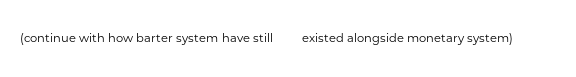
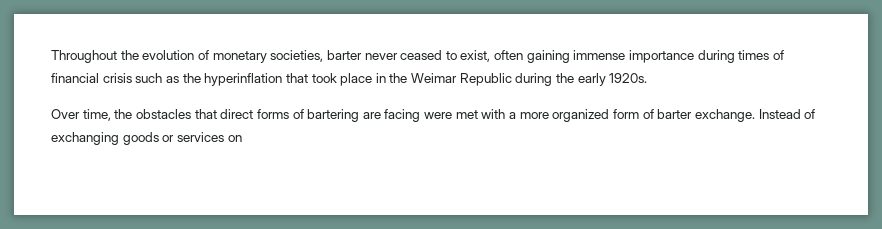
- (continue with how barter system have still existed alongside monetary system)
+ Throughout the evolution of monetary societies, barter never ceased to exist, often gaining immense importance during times of financial crisis such as the hyperinflation that took place in the Weimar Republic during the early 1920s.
+ Over time, the obstacles that direct forms of bartering are facing were met with a more organized form of barter exchange. Instead of exchanging goods or services on

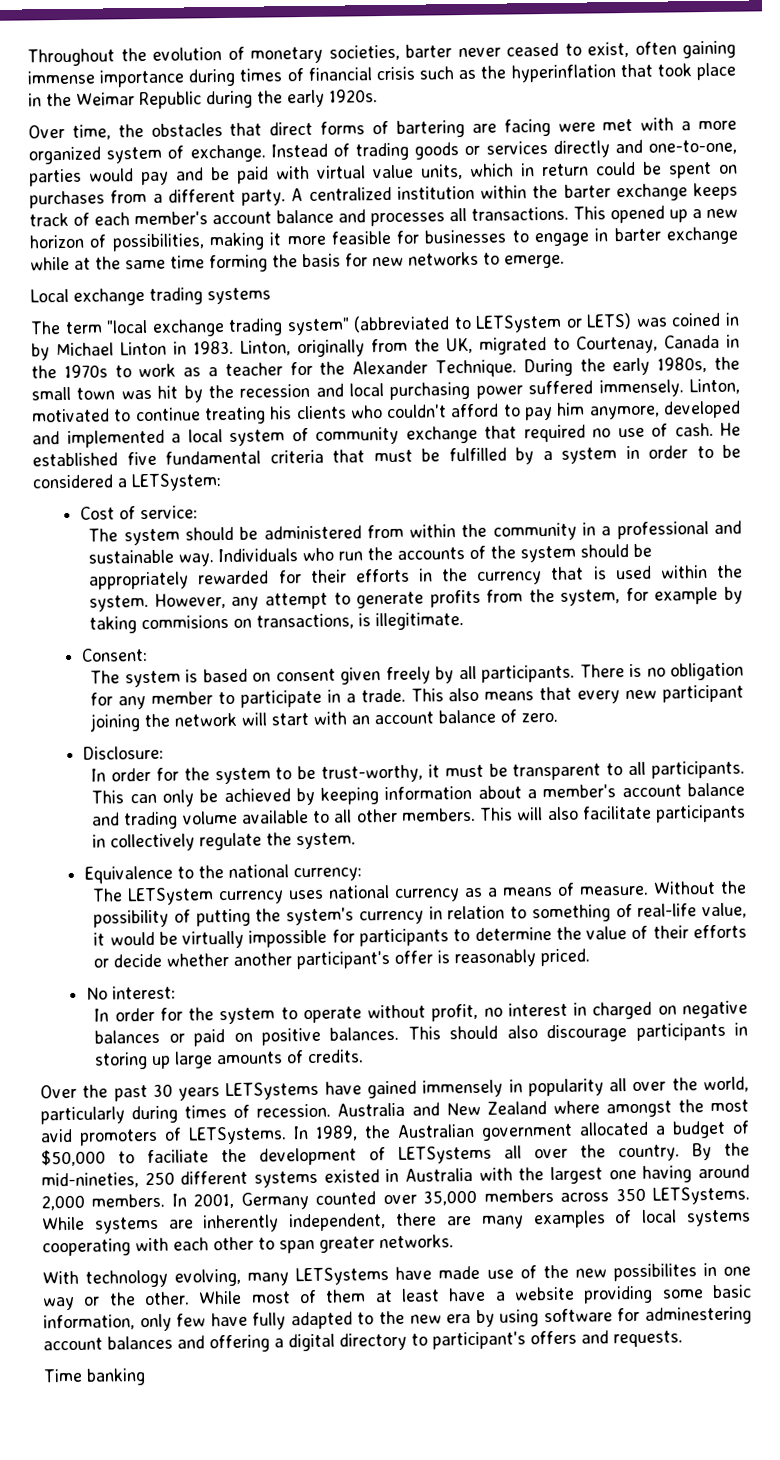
- Over time, the obstacles that direct forms of bartering are facing were met with a more organized form of barter exchange.
+ Over time, the obstacles that direct forms of bartering are facing were met with a more organized system of exchange.
- Instead of exchanging goods or services on
+ Instead of trading goods or services directly and one-to-one, parties would pay and be paid with virtual value units, which in return could be spent on purchases from a different party. A centralized institution within the barter exchange keeps track of each member's account balance and processes all transactions. This opened up a new horizon of possibilities, making it more feasible for businesses to engage in barter exchange while at the same time forming the basis for new networks to emerge.
+ Local exchange trading systems
+ The term "local exchange trading system" (abbreviated to LETSystem or LETS) was coined in by Michael Linton in 1983. Linton, originally from the UK, migrated to Courtenay, Canada in the 1970s to work as a teacher for the Alexander Technique. During the early 1980s, the small town was hit by the recession and local purchasing power suffered immensely. Linton, motivated to continue treating his clients who couldn't afford to pay him anymore, developed and implemented a local system of community exchange that required no use of cash. He established five fundamental criteria that must be fulfilled by a system in order to be considered a LETSystem:
+ Cost of service:
+ The system should be administered from within the community in a professional and sustainable way. Individuals who run the accounts of the system should be appropriately rewarded for their efforts in the currency that is used within the system. However, any attempt to generate profits from the system, for example by taking commisions on transactions, is illegitimate.
+ Consent:
+ The system is based on consent given freely by all participants. There is no obligation for any member to participate in a trade. This also means that every new participant joining the network will start with an account balance of zero.
+ Disclosure:
+ In order for the system to be trust-worthy, it must be transparent to all participants. This can only be achieved by keeping information about a member's account balance and trading volume available to all other members. This will also facilitate participants in collectively regulate the system.
+ Equivalence to the national currency:
+ The LETSystem currency uses national currency as a means of measure. Without the possibility of putting the system's currency in relation to something of real-life value, it would be virtually impossible for participants to determine the value of their efforts or decide whether another participant's offer is reasonably priced.
+ No interest:
+ In order for the system to operate without profit, no interest in charged on negative balances or paid on positive balances. This should also discourage participants in storing up large amounts of credits.
+ Over the past 30 years LETSystems have gained immensely in popularity all over the world, particularly during times of recession. Australia and New Zealand where amongst the most avid promoters of LETSystems. In 1989, the Australian government allocated a budget of $50,000 to faciliate the development of LETSystems all over the country. By the mid-nineties, 250 different systems existed in Australia with the largest one having around 2,000 members. In 2001, Germany counted over 35,000 members across 350 LETSystems. While systems are inherently independent, there are many examples of local systems cooperating with each other to span greater networks.
+ With technology evolving, many LETSystems have made use of the new possibilites in one way or the other. While most of them at least have a website providing some basic information, only few have fully adapted to the new era by using software for adminestering account balances and offering a digital directory to participant's offers and requests.
+ Time banking

